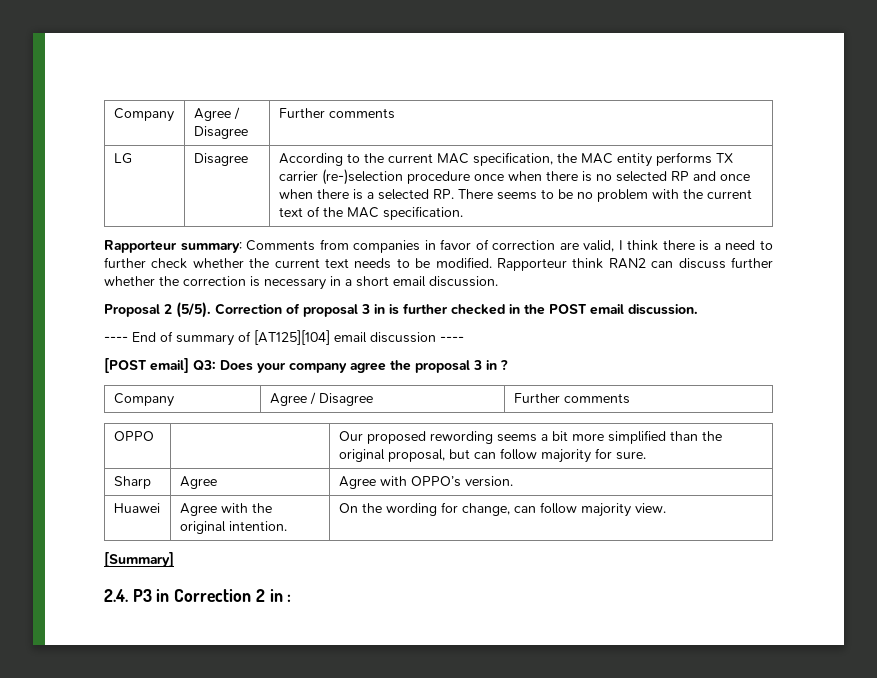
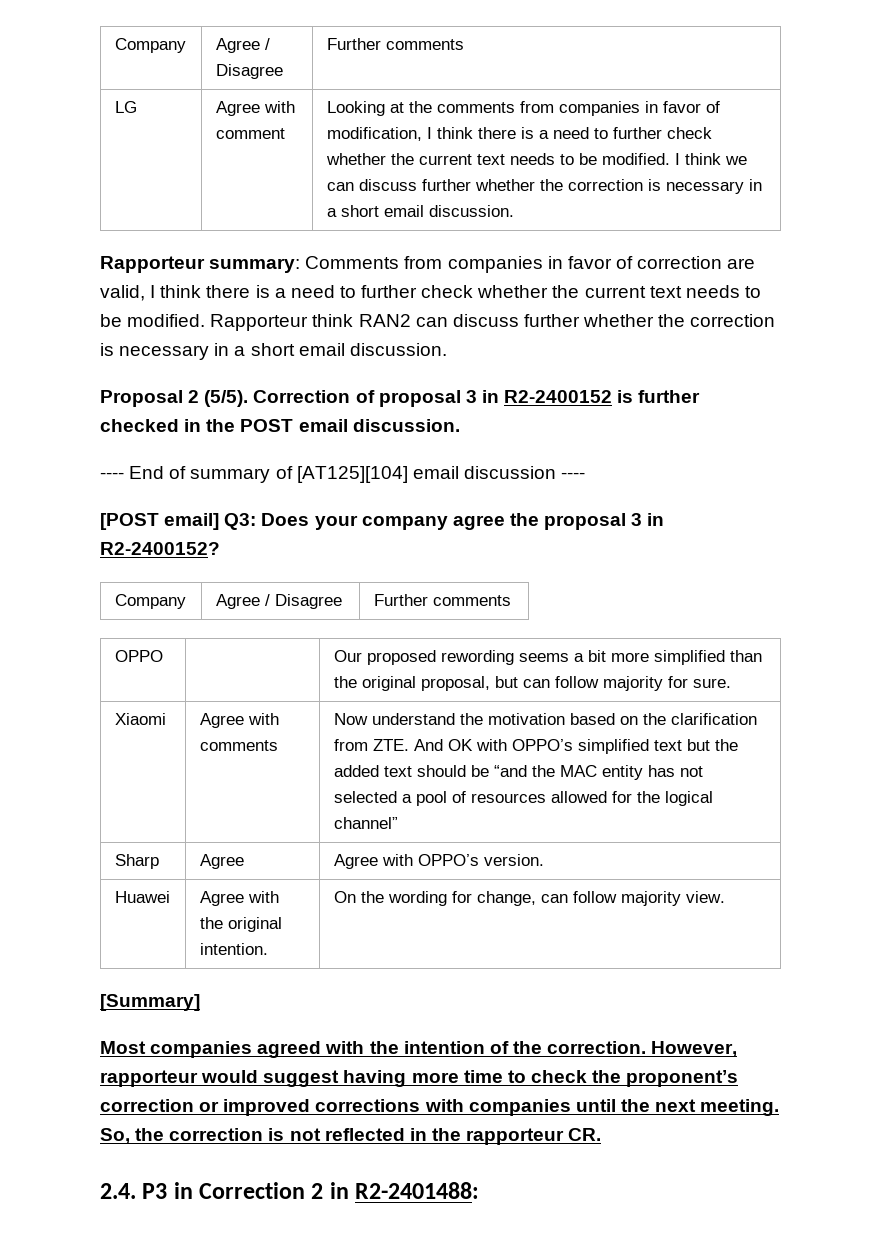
- Disagree | According to the current MAC specification, the MAC entity performs TX carrier (re-)selection procedure once when there is no selected RP and once when there is a selected RP. There seems to be no problem with the current text of the MAC specification.
+ Agree with comment | Looking at the comments from companies in favor of modification, I think there is a need to further check whether the current text needs to be modified. I think we can discuss further whether the correction is necessary in a short email discussion.
- Correction of proposal 3 in is further checked in the POST email discussion.
+ Correction of proposal 3 in R2-2400152 is further checked in the POST email discussion.
- [POST email] Q3: Does your company agree the proposal 3 in ?
+ [POST email] Q3: Does your company agree the proposal 3 in R2-2400152?
+ Xiaomi | Agree with comments | Now understand the motivation based on the clarification from ZTE. And OK with OPPO’s simplified text but the added text should be “and the MAC entity has not selected a pool of resources allowed for the logical channel”
+ Most companies agreed with the intention of the correction. However, rapporteur would suggest having more time to check the proponent’s correction or improved corrections with companies until the next meeting. So, the correction is not reflected in the rapporteur CR.
- 2.4. P3 in Correction 2 in :
+ 2.4. P3 in Correction 2 in R2-2401488:

